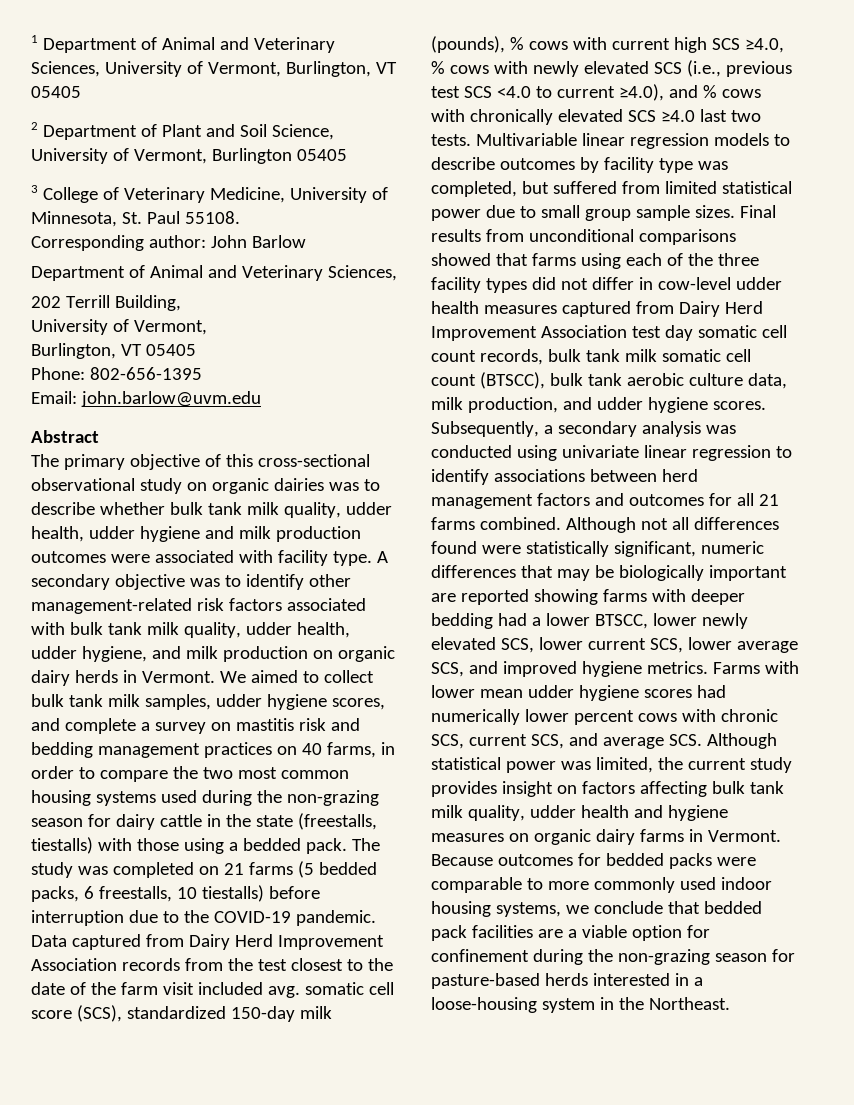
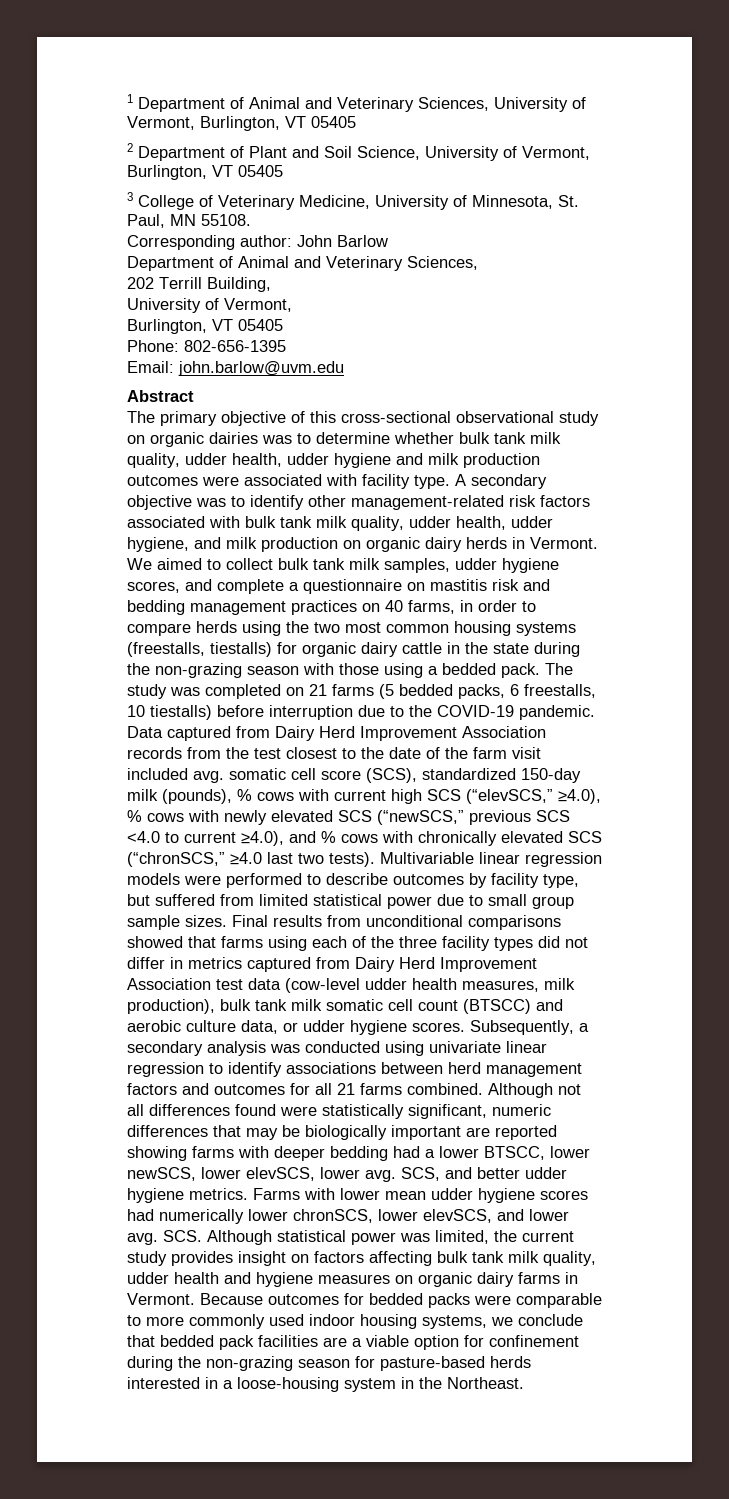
- 2 Department of Plant and Soil Science, University of Vermont, Burlington 05405
+ 2 Department of Plant and Soil Science, University of Vermont, Burlington, VT 05405
- 3 College of Veterinary Medicine, University of Minnesota, St. Paul 55108.
+ 3 College of Veterinary Medicine, University of Minnesota, St. Paul, MN 55108.
- The primary objective of this cross-sectional observational study on organic dairies was to describe whether bulk tank milk quality, udder health, udder hygiene and milk production outcomes were associated with facility type.
+ The primary objective of this cross-sectional observational study on organic dairies was to determine whether bulk tank milk quality, udder health, udder hygiene and milk production outcomes were associated with facility type.
- We aimed to collect bulk tank milk samples, udder hygiene scores, and complete a survey on mastitis risk and bedding management practices on 40 farms, in order to compare the two most common housing systems used during the non-grazing season for dairy cattle in the state (freestalls, tiestalls) with those using a bedded pack.
+ We aimed to collect bulk tank milk samples, udder hygiene scores, and complete a questionnaire on mastitis risk and bedding management practices on 40 farms, in order to compare herds using the two most common housing systems (freestalls, tiestalls) for organic dairy cattle in the state during the non-grazing season with those using a bedded pack.
- Data captured from Dairy Herd Improvement Association records from the test closest to the date of the farm visit included avg. somatic cell score (SCS), standardized 150-day milk (pounds), % cows with current high SCS ≥4.0, % cows with newly elevated SCS (i.e., previous test SCS <4.0 to current ≥4.0), and % cows with chronically elevated SCS ≥4.0 last two tests.
+ Data captured from Dairy Herd Improvement Association records from the test closest to the date of the farm visit included avg. somatic cell score (SCS), standardized 150-day milk (pounds), % cows with current high SCS (“elevSCS,” ≥4.0), % cows with newly elevated SCS (“newSCS,” previous SCS <4.0 to current ≥4.0), and % cows with chronically elevated SCS (“chronSCS,” ≥4.0 last two tests).
- Multivariable linear regression models to describe outcomes by facility type was completed, but suffered from limited statistical power due to small group sample sizes.
+ Multivariable linear regression models were performed to describe outcomes by facility type, but suffered from limited statistical power due to small group sample sizes.
- Final results from unconditional comparisons showed that farms using each of the three facility types did not differ in cow-level udder health measures captured from Dairy Herd Improvement Association test day somatic cell count records, bulk tank milk somatic cell count (BTSCC), bulk tank aerobic culture data, milk production, and udder hygiene scores.
+ Final results from unconditional comparisons showed that farms using each of the three facility types did not differ in metrics captured from Dairy Herd Improvement Association test data (cow-level udder health measures, milk production), bulk tank milk somatic cell count (BTSCC) and aerobic culture data, or udder hygiene scores.
- Although not all differences found were statistically significant, numeric differences that may be biologically important are reported showing farms with deeper bedding had a lower BTSCC, lower newly elevated SCS, lower current SCS, lower average SCS, and improved hygiene metrics.
+ Although not all differences found were statistically significant, numeric differences that may be biologically important are reported showing farms with deeper bedding had a lower BTSCC, lower newSCS, lower elevSCS, lower avg. SCS, and better udder hygiene metrics.
- Farms with lower mean udder hygiene scores had numerically lower percent cows with chronic SCS, current SCS, and average SCS. Although statistical power was limited, the current study provides insight on factors affecting bulk tank milk quality, udder health and hygiene measures on organic dairy farms in Vermont.
+ Farms with lower mean udder hygiene scores had numerically lower chronSCS, lower elevSCS, and lower avg. SCS. Although statistical power was limited, the current study provides insight on factors affecting bulk tank milk quality, udder health and hygiene measures on organic dairy farms in Vermont.

